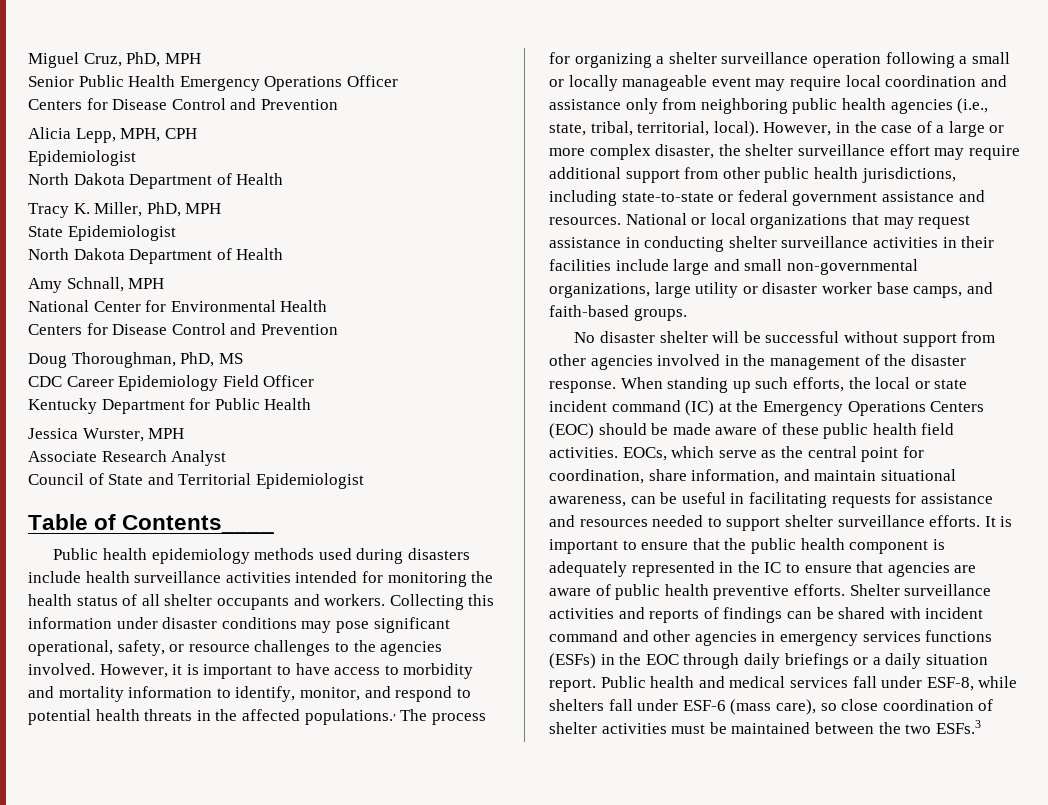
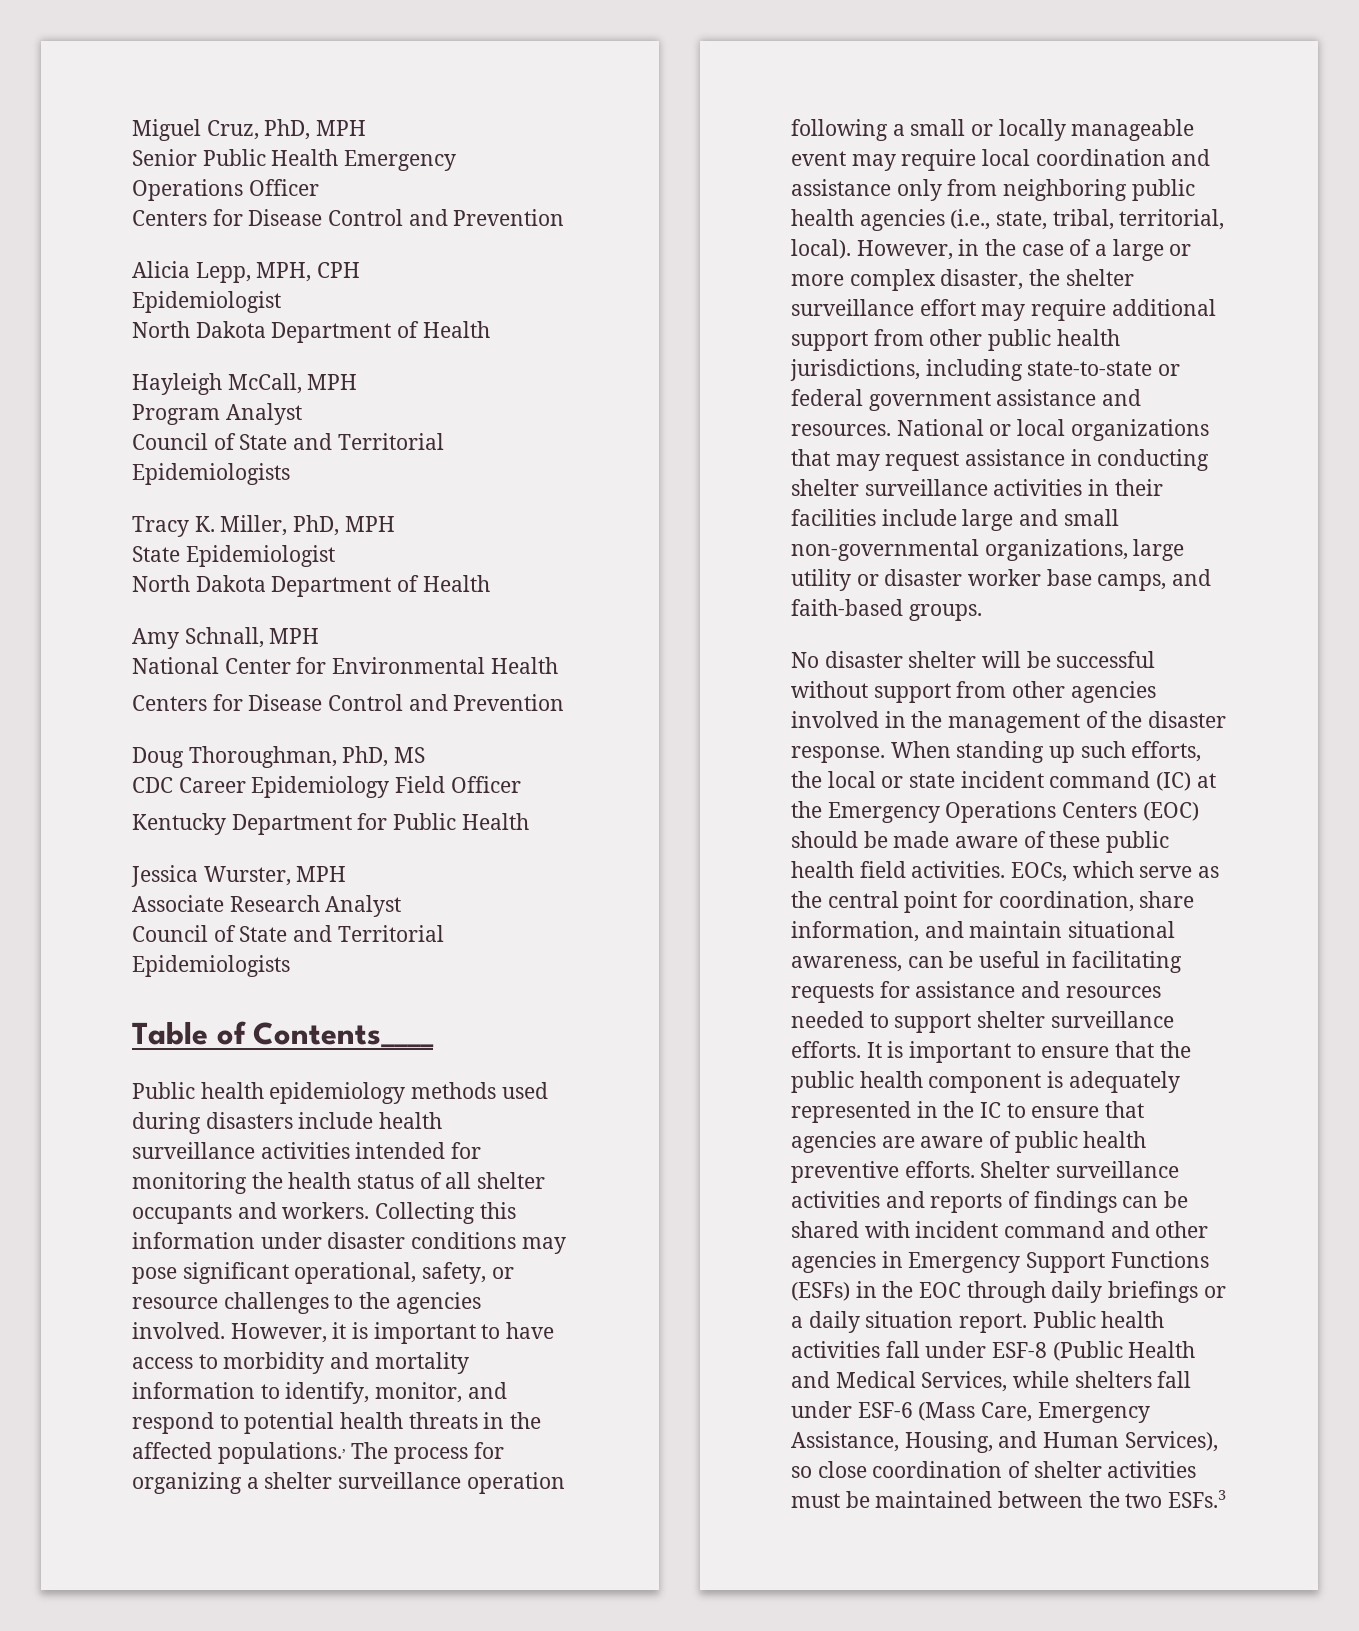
+ Hayleigh McCall, MPH
+ Program Analyst
+ Council of State and Territorial Epidemiologists
  Associate Research Analyst
- Council of State and Territorial Epidemiologist
+ Council of State and Territorial Epidemiologists
- Shelter surveillance activities and reports of findings can be shared with incident command and other agencies in emergency services functions (ESFs) in the EOC through daily briefings or a daily situation report.
+ Shelter surveillance activities and reports of findings can be shared with incident command and other agencies in Emergency Support Functions (ESFs) in the EOC through daily briefings or a daily situation report.
- Public health and medical services fall under ESF-8, while shelters fall under ESF-6 (mass care), so close coordination of shelter activities must be maintained between the two ESFs.3
+ Public health activities fall under ESF-8 (Public Health and Medical Services, while shelters fall under ESF-6 (Mass Care, Emergency Assistance, Housing, and Human Services), so close coordination of shelter activities must be maintained between the two ESFs.3

